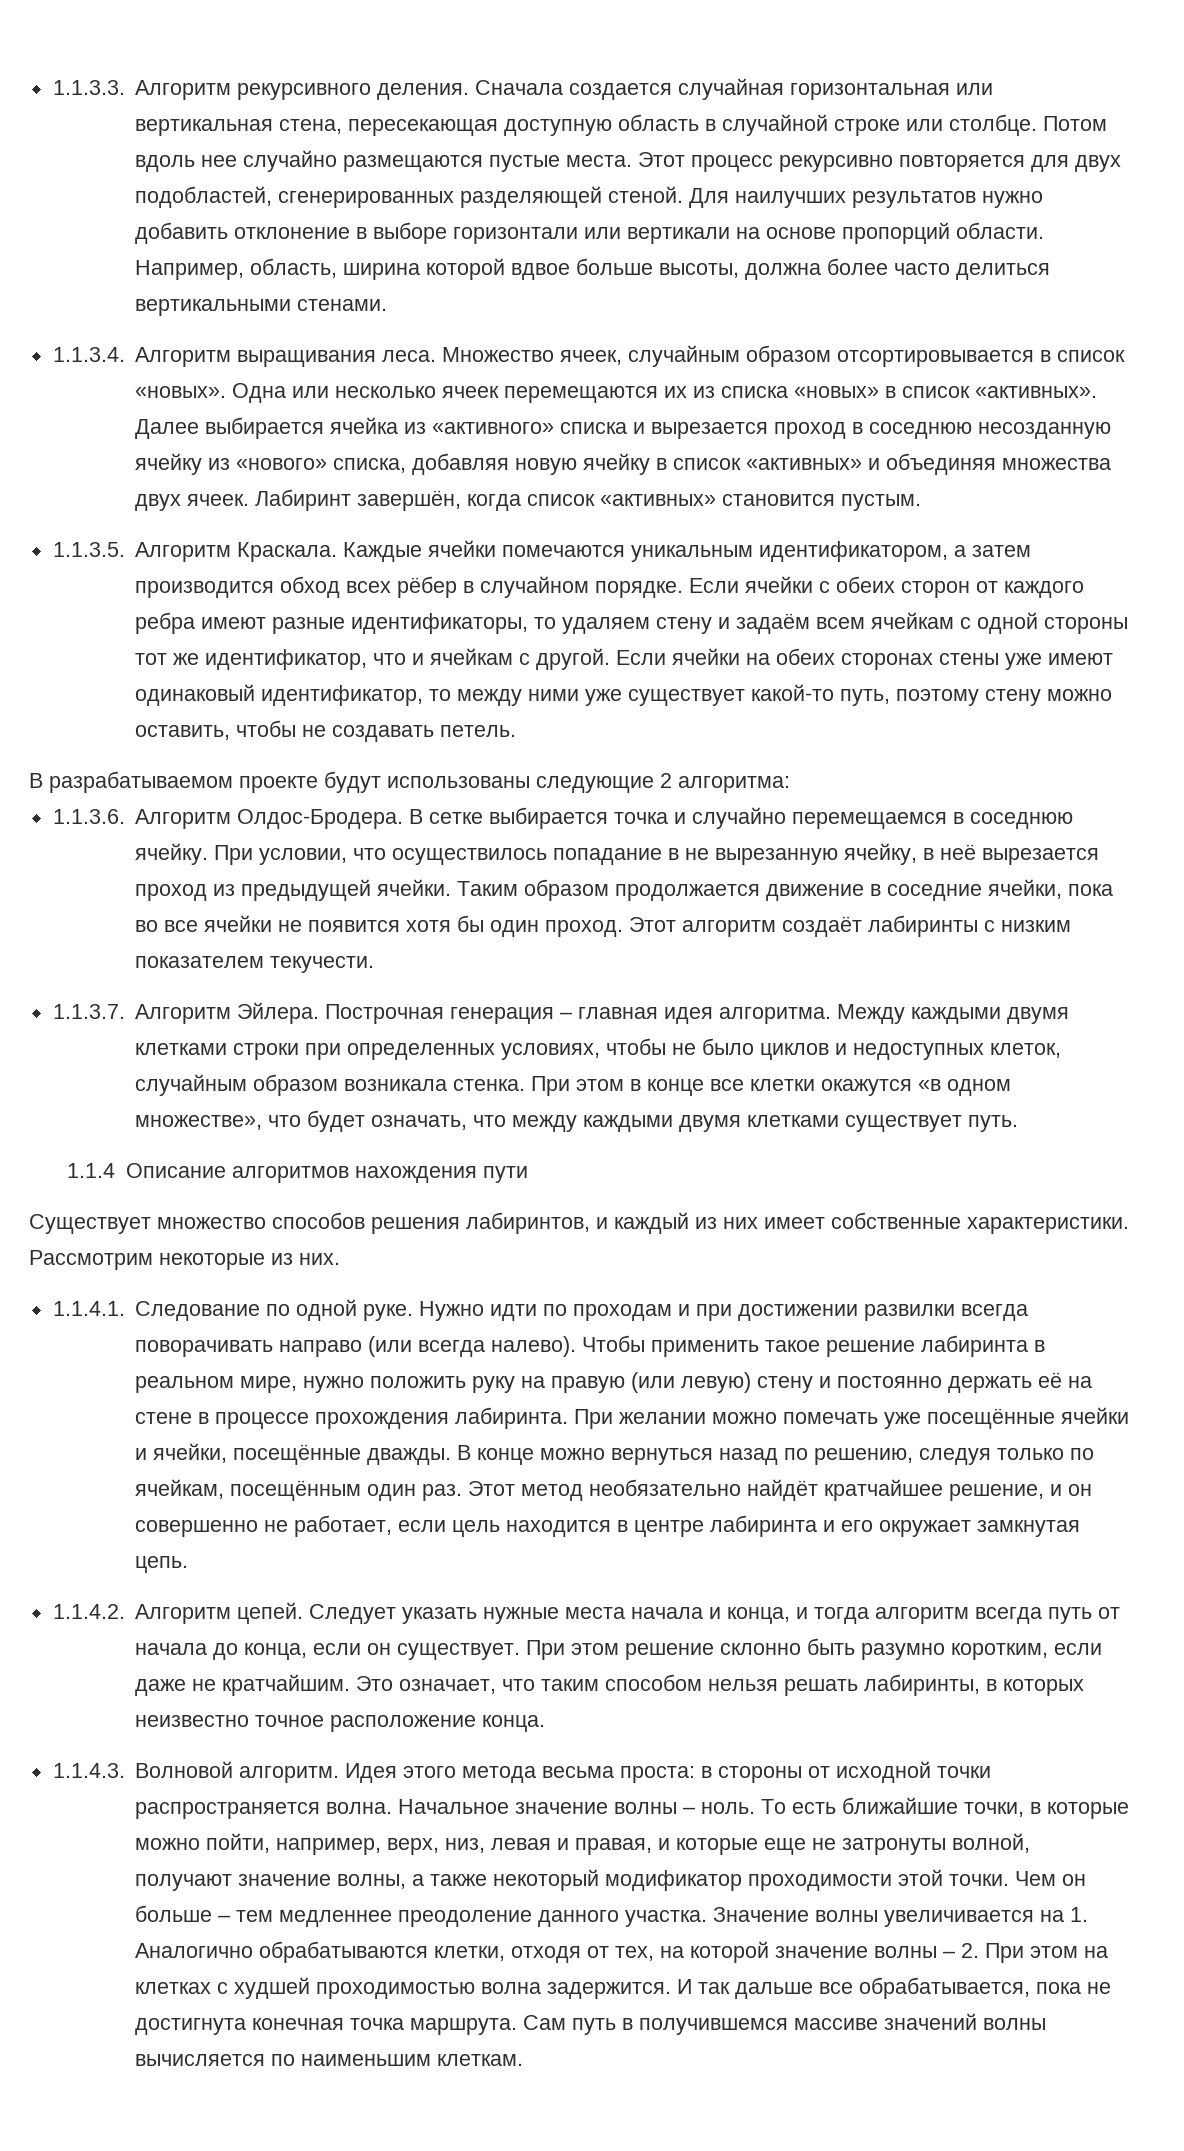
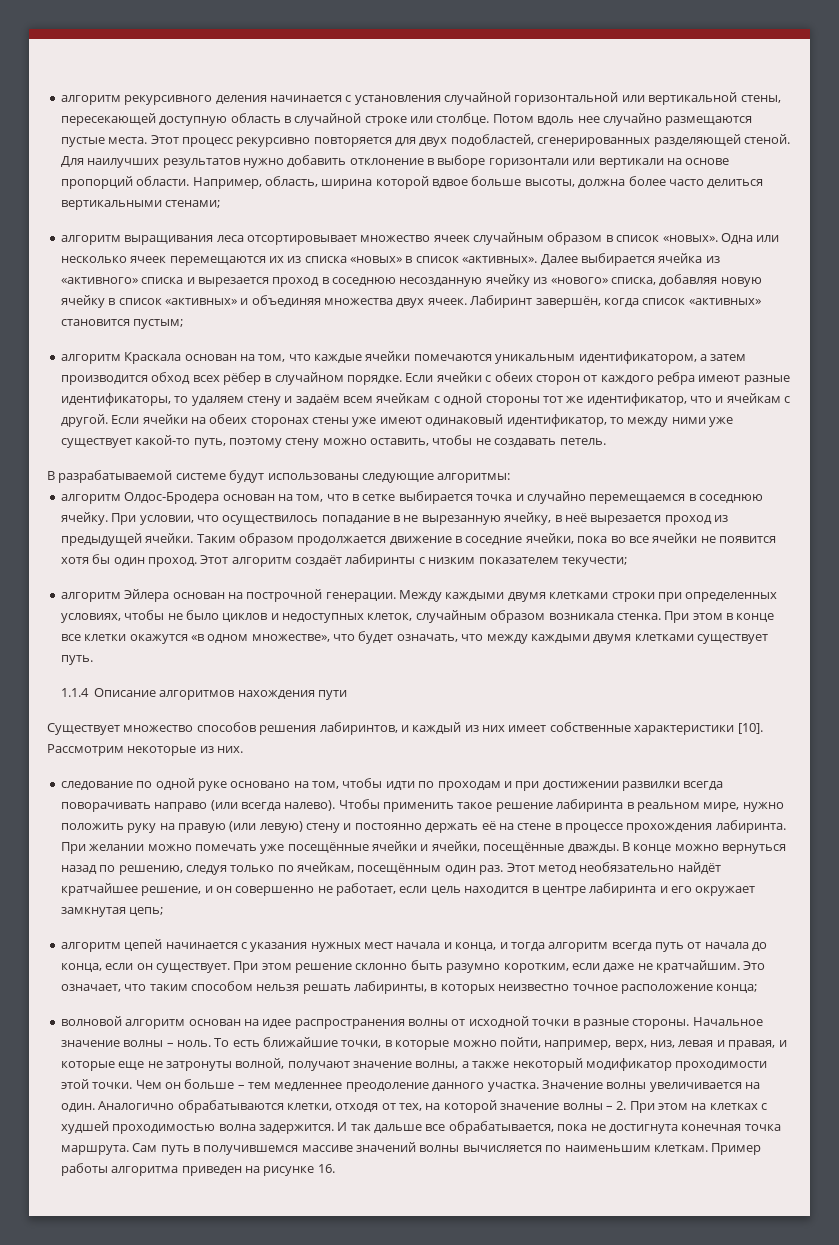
- 1.1.3.3. Алгоритм рекурсивного деления. Сначала создается случайная горизонтальная или вертикальная стена, пересекающая доступную область в случайной строке или столбце.
+ алгоритм рекурсивного деления начинается с установления случайной горизонтальной или вертикальной стены, пересекающей доступную область в случайной строке или столбце.
- Например, область, ширина которой вдвое больше высоты, должна более часто делиться вертикальными стенами.
- 1.1.3.4. Алгоритм выращивания леса. Множество ячеек, случайным образом отсортировывается в список «новых».
+ Например, область, ширина которой вдвое больше высоты, должна более часто делиться вертикальными стенами;
+ алгоритм выращивания леса отсортировывает множество ячеек случайным образом в список «новых».
- Лабиринт завершён, когда список «активных» становится пустым.
- 1.1.3.5. Алгоритм Краскала. Каждые ячейки помечаются уникальным идентификатором, а затем производится обход всех рёбер в случайном порядке.
+ Лабиринт завершён, когда список «активных» становится пустым;
+ алгоритм Краскала основан на том, что каждые ячейки помечаются уникальным идентификатором, а затем производится обход всех рёбер в случайном порядке.
- В разрабатываемом проекте будут использованы следующие 2 алгоритма:
- 1.1.3.6. Алгоритм Олдос-Бродера. В сетке выбирается точка и случайно перемещаемся в соседнюю ячейку.
+ В разрабатываемой системе будут использованы следующие алгоритмы:
+ алгоритм Олдос-Бродера основан на том, что в сетке выбирается точка и случайно перемещаемся в соседнюю ячейку.
- Этот алгоритм создаёт лабиринты с низким показателем текучести.
- 1.1.3.7. Алгоритм Эйлера. Построчная генерация – главная идея алгоритма.
+ Этот алгоритм создаёт лабиринты с низким показателем текучести;
+ алгоритм Эйлера основан на построчной генерации.
- Существует множество способов решения лабиринтов, и каждый из них имеет собственные характеристики.
+ Существует множество способов решения лабиринтов, и каждый из них имеет собственные характеристики [10].
- 1.1.4.1. Следование по одной руке. Нужно идти по проходам и при достижении развилки всегда поворачивать направо (или всегда налево).
+ cледование по одной руке основано на том, чтобы идти по проходам и при достижении развилки всегда поворачивать направо (или всегда налево).
- Этот метод необязательно найдёт кратчайшее решение, и он совершенно не работает, если цель находится в центре лабиринта и его окружает замкнутая цепь.
- 1.1.4.2. Алгоритм цепей. Следует указать нужные места начала и конца, и тогда алгоритм всегда путь от начала до конца, если он существует.
+ Этот метод необязательно найдёт кратчайшее решение, и он совершенно не работает, если цель находится в центре лабиринта и его окружает замкнутая цепь;
+ алгоритм цепей начинается с указания нужных мест начала и конца, и тогда алгоритм всегда путь от начала до конца, если он существует.
- Это означает, что таким способом нельзя решать лабиринты, в которых неизвестно точное расположение конца.
- 1.1.4.3. Волновой алгоритм. Идея этого метода весьма проста: в стороны от исходной точки распространяется волна.
+ Это означает, что таким способом нельзя решать лабиринты, в которых неизвестно точное расположение конца;
+ волновой алгоритм основан на идее распространения волны от исходной точки в разные стороны.
- Значение волны увеличивается на 1. Аналогично обрабатываются клетки, отходя от тех, на которой значение волны – 2. При этом на клетках с худшей проходимостью волна задержится.
+ Значение волны увеличивается на один. Аналогично обрабатываются клетки, отходя от тех, на которой значение волны – 2. При этом на клетках с худшей проходимостью волна задержится.
+ Пример работы алгоритма приведен на рисунке 16.

